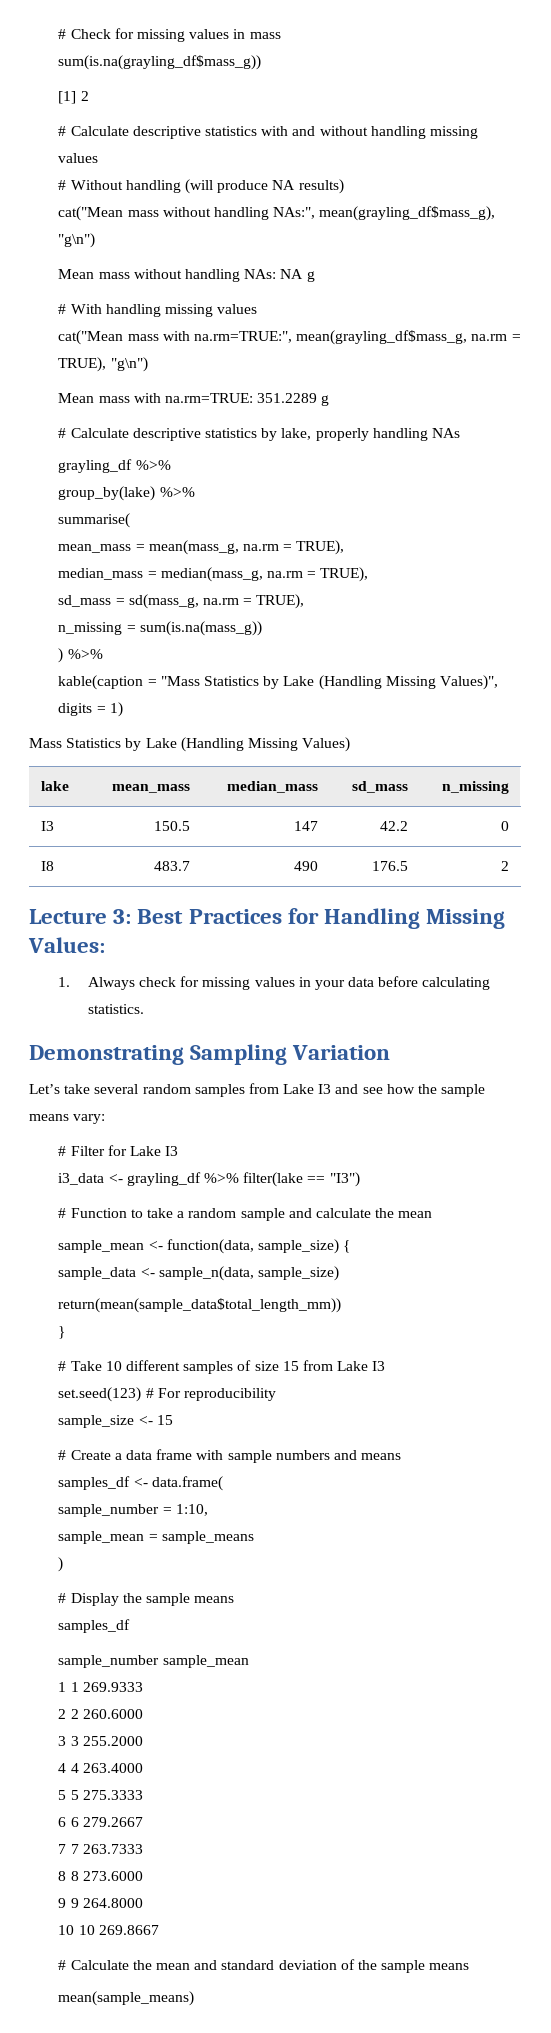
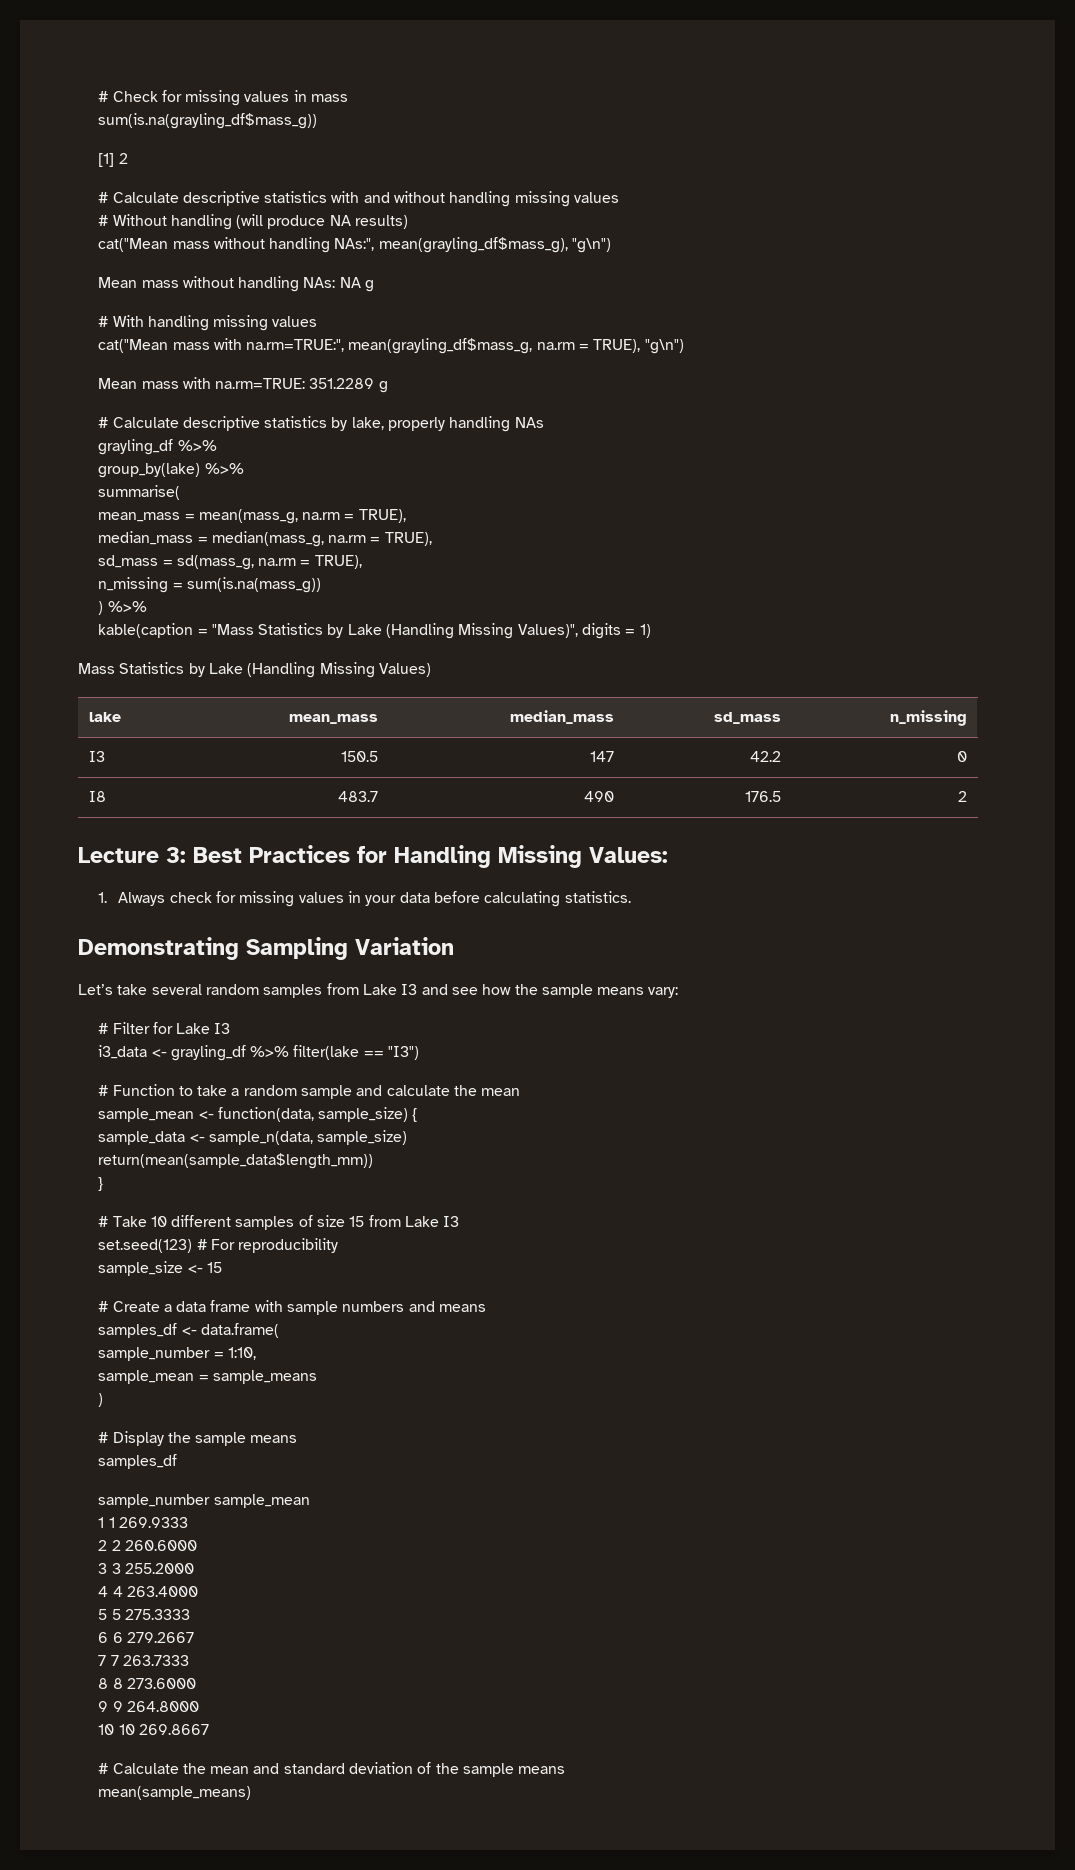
- return(mean(sample_data$total_length_mm))
+ return(mean(sample_data$length_mm))

